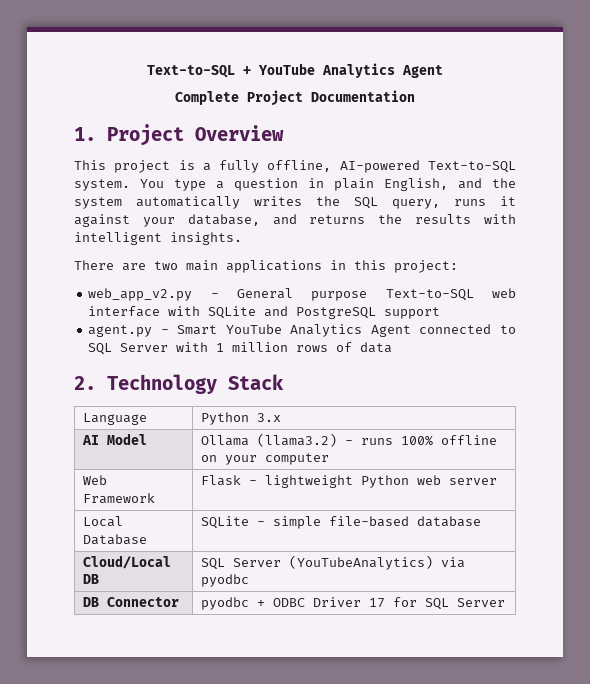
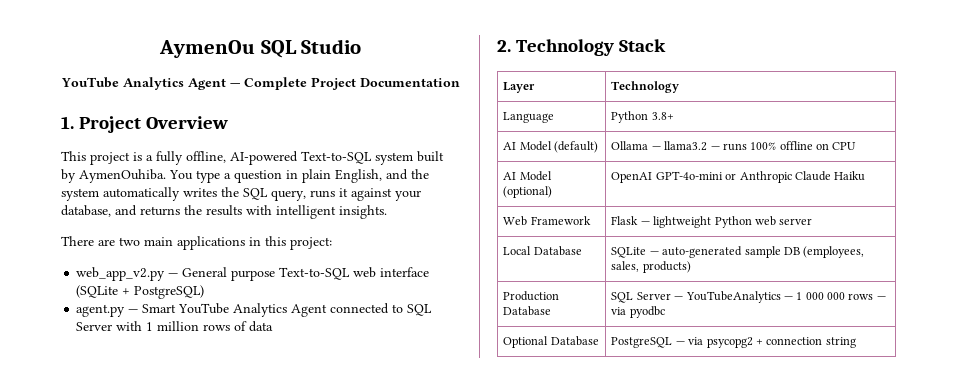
- Text-to-SQL + YouTube Analytics Agent
- Complete Project Documentation
+ AymenOu SQL Studio
+ YouTube Analytics Agent — Complete Project Documentation
- This project is a fully offline, AI-powered Text-to-SQL system.
+ This project is a fully offline, AI-powered Text-to-SQL system built by AymenOuhiba.
- web_app_v2.py - General purpose Text-to-SQL web interface with SQLite and PostgreSQL support
+ web_app_v2.py — General purpose Text-to-SQL web interface (SQLite + PostgreSQL)
- agent.py - Smart YouTube Analytics Agent connected to SQL Server with 1 million rows of data
+ agent.py — Smart YouTube Analytics Agent connected to SQL Server with 1 million rows of data
+ Layer | Technology
- Language | Python 3.x
- AI Model | Ollama (llama3.2) - runs 100% offline on your computer
+ Language | Python 3.8+
+ AI Model (default) | Ollama — llama3.2 — runs 100% offline on CPU
+ AI Model (optional) | OpenAI GPT-4o-mini or Anthropic Claude Haiku
- Web Framework | Flask - lightweight Python web server
+ Web Framework | Flask — lightweight Python web server
- Local Database | SQLite - simple file-based database
- Cloud/Local DB | SQL Server (YouTubeAnalytics) via pyodbc
- DB Connector | pyodbc + ODBC Driver 17 for SQL Server
+ Local Database | SQLite — auto-generated sample DB (employees, sales, products)
+ Production Database | SQL Server — YouTubeAnalytics — 1 000 000 rows — via pyodbc
+ Optional Database | PostgreSQL — via psycopg2 + connection string

